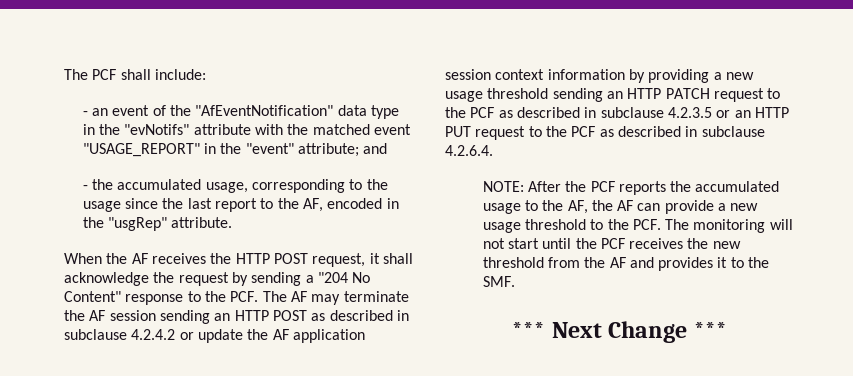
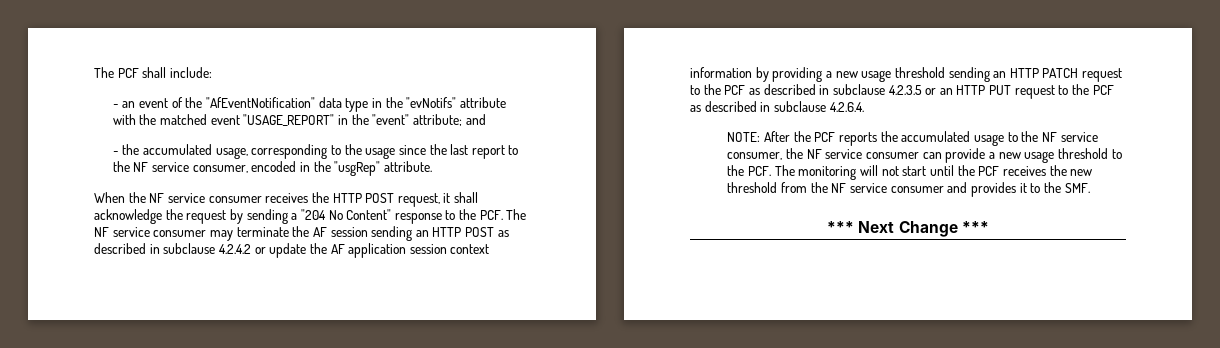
- - the accumulated usage, corresponding to the usage since the last report to the AF, encoded in the "usgRep" attribute.
+ - the accumulated usage, corresponding to the usage since the last report to the NF service consumer, encoded in the "usgRep" attribute.
- When the AF receives the HTTP POST request, it shall acknowledge the request by sending a "204 No Content" response to the PCF. The AF may terminate the AF session sending an HTTP POST as described in subclause 4.2.4.2 or update the AF application session context information by providing a new usage threshold sending an HTTP PATCH request to the PCF as described in subclause 4.2.3.5 or an HTTP PUT request to the PCF as described in subclause 4.2.6.4.
+ When the NF service consumer receives the HTTP POST request, it shall acknowledge the request by sending a "204 No Content" response to the PCF. The NF service consumer may terminate the AF session sending an HTTP POST as described in subclause 4.2.4.2 or update the AF application session context information by providing a new usage threshold sending an HTTP PATCH request to the PCF as described in subclause 4.2.3.5 or an HTTP PUT request to the PCF as described in subclause 4.2.6.4.
- NOTE: After the PCF reports the accumulated usage to the AF, the AF can provide a new usage threshold to the PCF. The monitoring will not start until the PCF receives the new threshold from the AF and provides it to the SMF.
+ NOTE: After the PCF reports the accumulated usage to the NF service consumer, the NF service consumer can provide a new usage threshold to the PCF. The monitoring will not start until the PCF receives the new threshold from the NF service consumer and provides it to the SMF.

